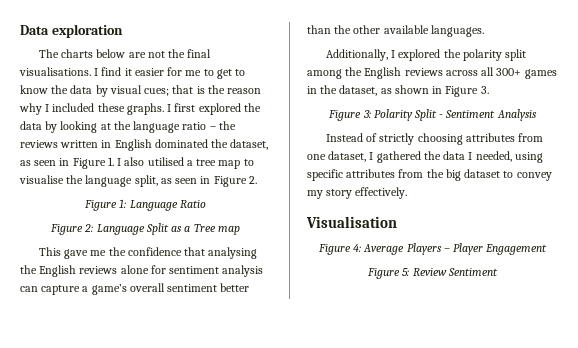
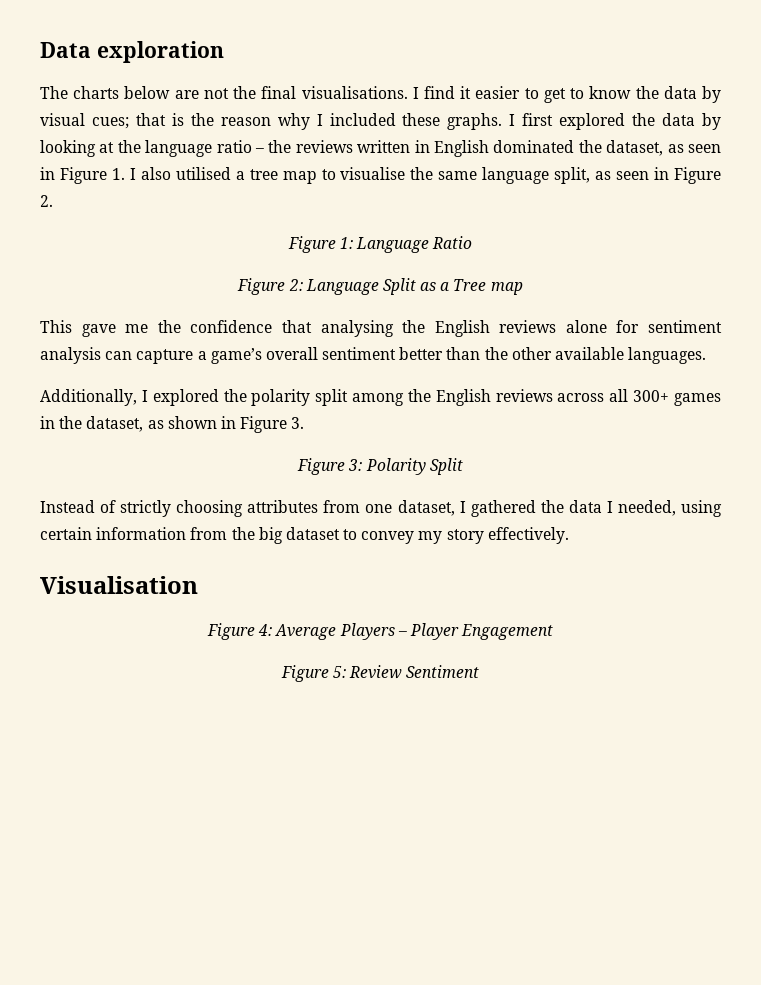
- I find it easier for me to get to know the data by visual cues; that is the reason why I included these graphs.
+ I find it easier to get to know the data by visual cues; that is the reason why I included these graphs.
- I first explored the data by looking at the language ratio – the reviews written in English dominated the dataset, as seen in Figure 1. I also utilised a tree map to visualise the language split, as seen in Figure 2.
+ I first explored the data by looking at the language ratio – the reviews written in English dominated the dataset, as seen in Figure 1. I also utilised a tree map to visualise the same language split, as seen in Figure 2.
- Figure 3: Polarity Split - Sentiment Analysis
+ Figure 3: Polarity Split
- Instead of strictly choosing attributes from one dataset, I gathered the data I needed, using specific attributes from the big dataset to convey my story effectively.
+ Instead of strictly choosing attributes from one dataset, I gathered the data I needed, using certain information from the big dataset to convey my story effectively.

